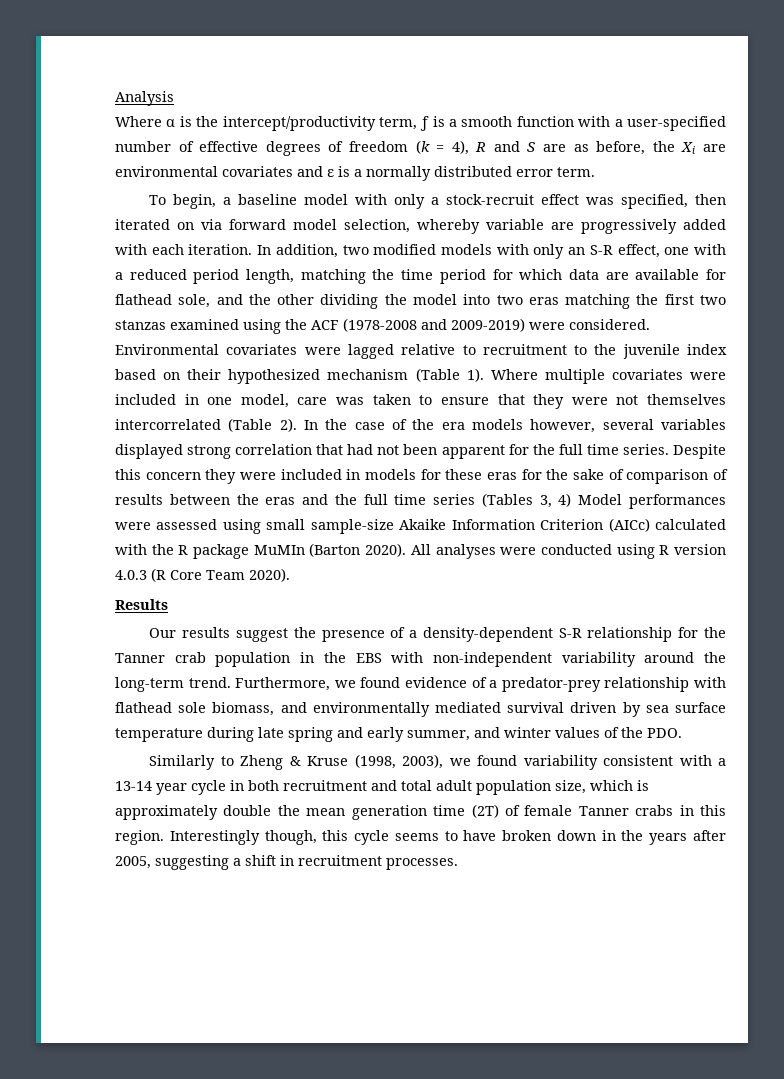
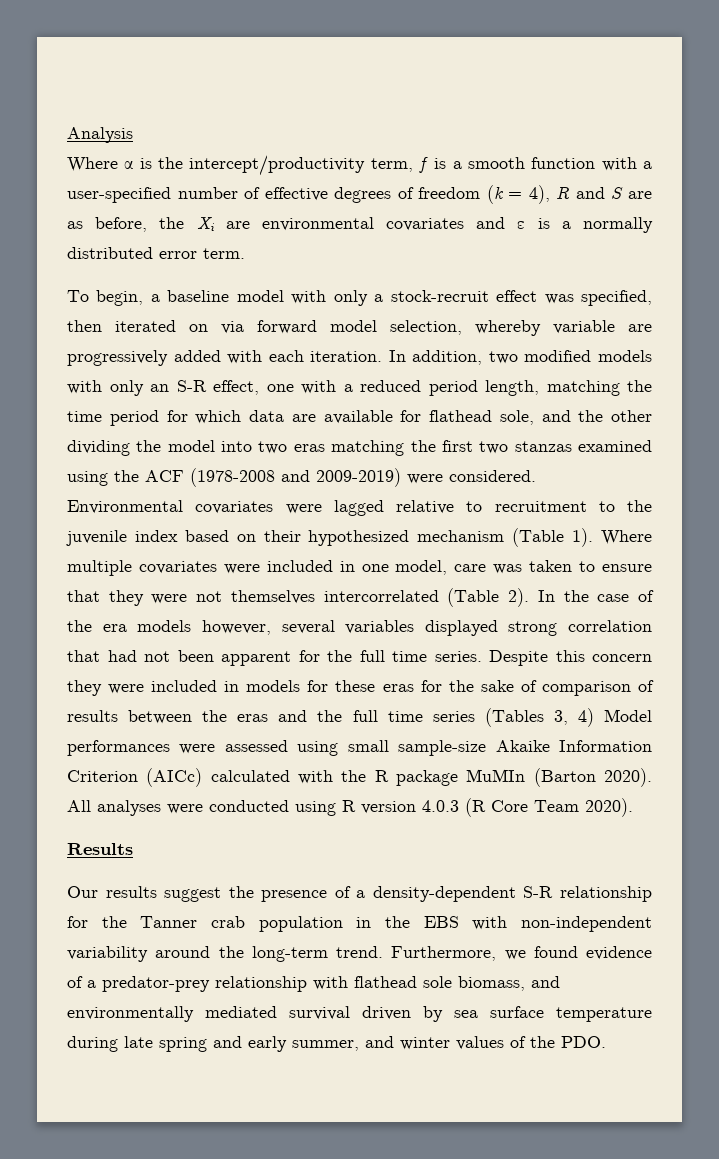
- Similarly to Zheng & Kruse (1998, 2003), we found variability consistent with a 13-14 year cycle in both recruitment and total adult population size, which is approximately double the mean generation time (2T) of female Tanner crabs in this region. Interestingly though, this cycle seems to have broken down in the years after 2005, suggesting a shift in recruitment processes.

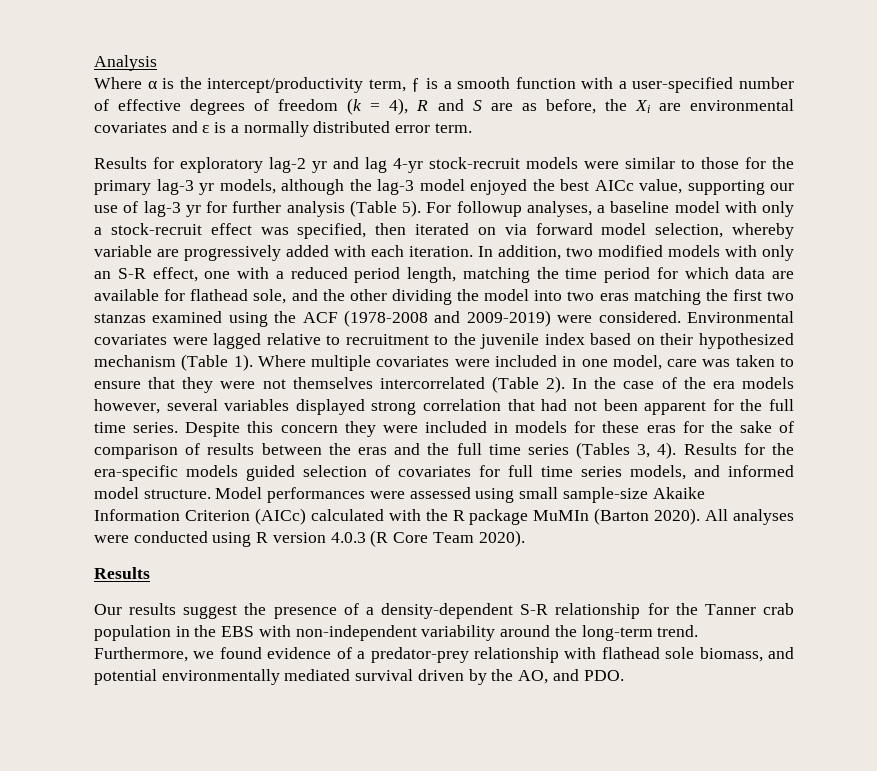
- To begin, a baseline model with only a stock-recruit effect was specified, then iterated on via forward model selection, whereby variable are progressively added with each iteration.
+ Results for exploratory lag-2 yr and lag 4-yr stock-recruit models were similar to those for the primary lag-3 yr models, although the lag-3 model enjoyed the best AICc value, supporting our use of lag-3 yr for further analysis (Table 5). For followup analyses, a baseline model with only a stock-recruit effect was specified, then iterated on via forward model selection, whereby variable are progressively added with each iteration.
- Despite this concern they were included in models for these eras for the sake of comparison of results between the eras and the full time series (Tables 3, 4) Model performances were assessed using small sample-size Akaike Information Criterion (AICc) calculated with the R package MuMIn (Barton 2020).
+ Despite this concern they were included in models for these eras for the sake of comparison of results between the eras and the full time series (Tables 3, 4). Results for the era-specific models guided selection of covariates for full time series models, and informed model structure. Model performances were assessed using small sample-size Akaike Information Criterion (AICc) calculated with the R package MuMIn (Barton 2020).
- Furthermore, we found evidence of a predator-prey relationship with flathead sole biomass, and environmentally mediated survival driven by sea surface temperature during late spring and early summer, and winter values of the PDO.
+ Furthermore, we found evidence of a predator-prey relationship with flathead sole biomass, and potential environmentally mediated survival driven by the AO, and PDO.

